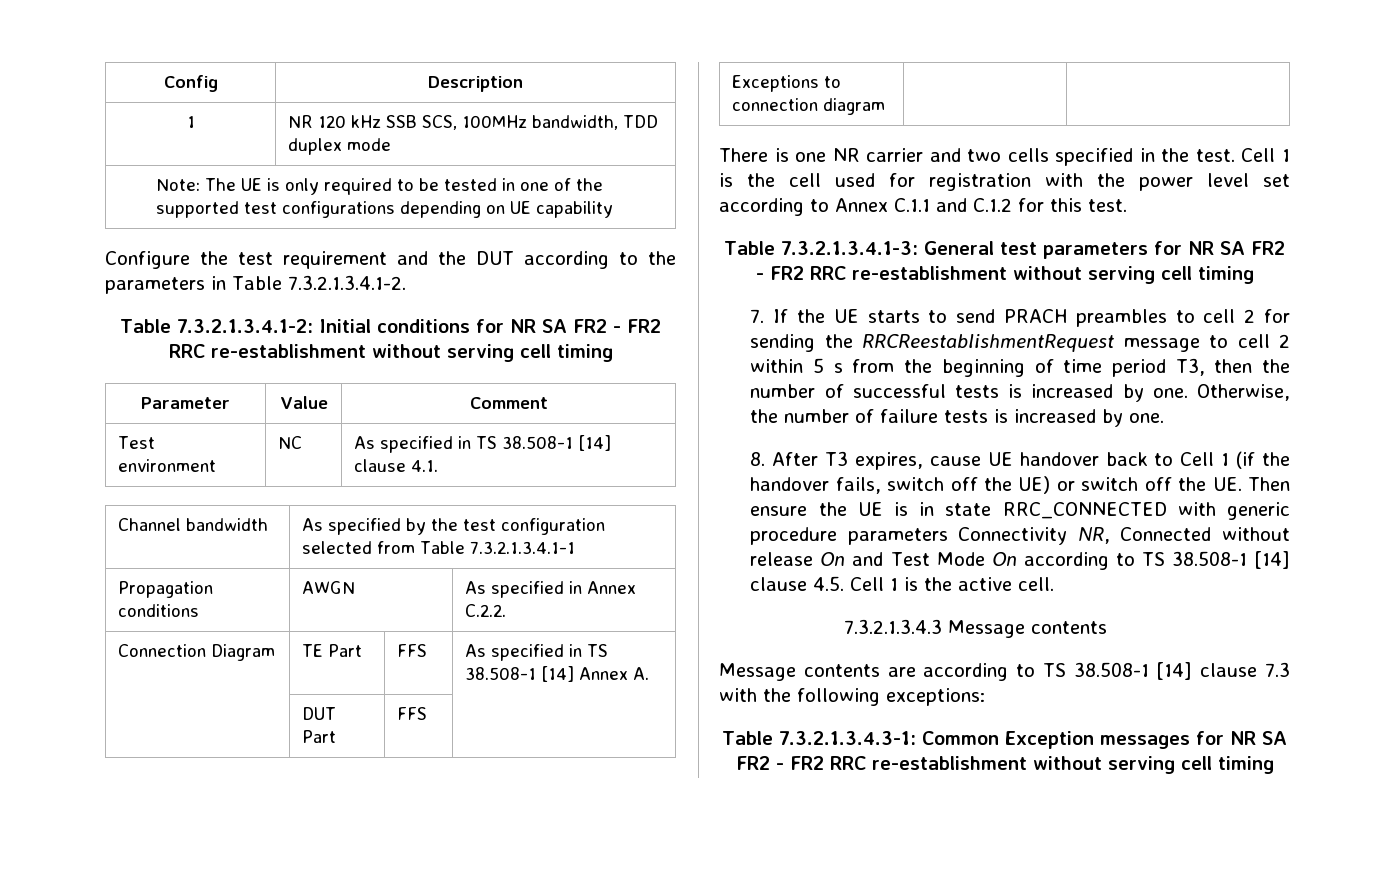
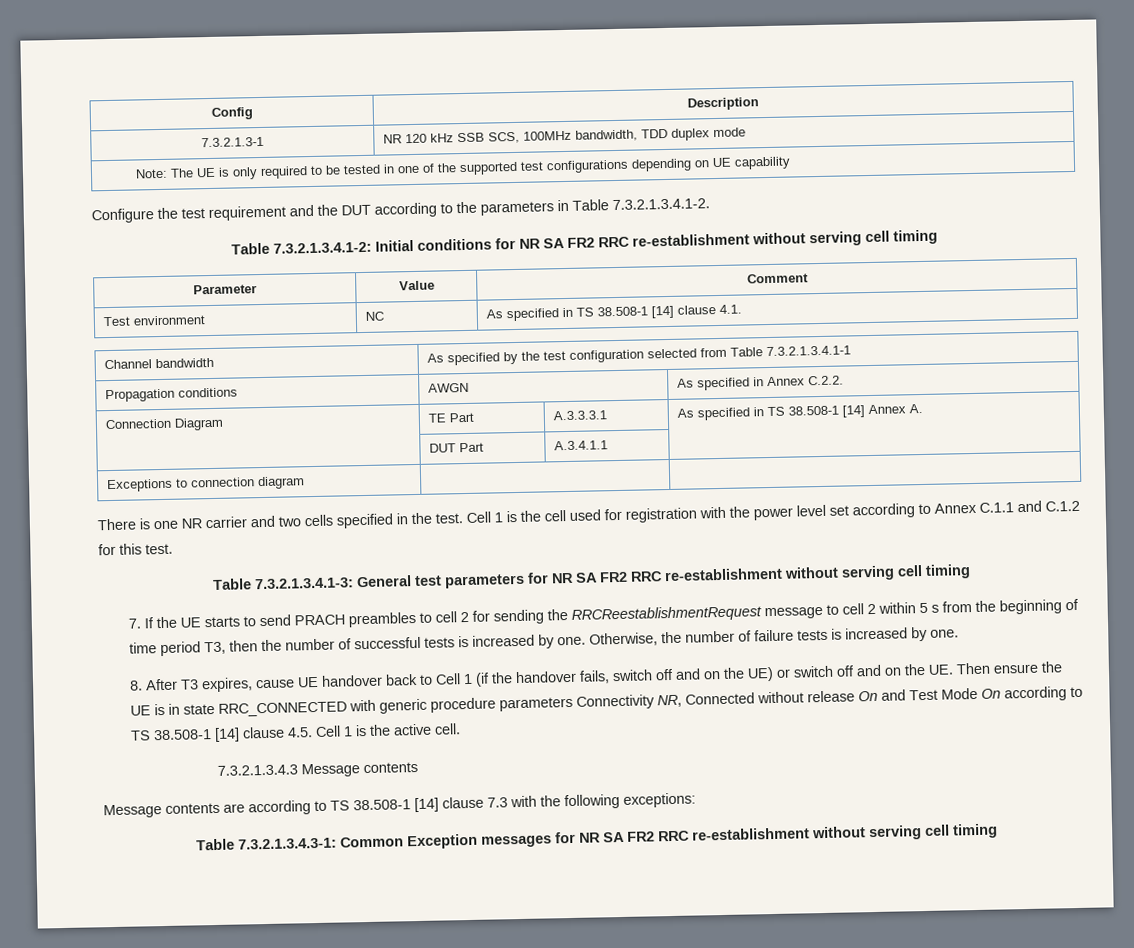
- 1 | NR 120 kHz SSB SCS, 100MHz bandwidth, TDD duplex mode
+ 7.3.2.1.3-1 | NR 120 kHz SSB SCS, 100MHz bandwidth, TDD duplex mode
- Table 7.3.2.1.3.4.1-2: Initial conditions for NR SA FR2 - FR2 RRC re-establishment without serving cell timing
+ Table 7.3.2.1.3.4.1-2: Initial conditions for NR SA FR2 RRC re-establishment without serving cell timing
- Connection Diagram | TE Part | FFS | As specified in TS 38.508-1 [14] Annex A.
+ Connection Diagram | TE Part | A.3.3.3.1 | As specified in TS 38.508-1 [14] Annex A.
- | DUT Part | FFS |
+ | DUT Part | A.3.4.1.1 |
- Table 7.3.2.1.3.4.1-3: General test parameters for NR SA FR2 - FR2 RRC re-establishment without serving cell timing
+ Table 7.3.2.1.3.4.1-3: General test parameters for NR SA FR2 RRC re-establishment without serving cell timing
- 8. After T3 expires, cause UE handover back to Cell 1 (if the handover fails, switch off the UE) or switch off the UE. Then ensure the UE is in state RRC_CONNECTED with generic procedure parameters Connectivity NR, Connected without release On and Test Mode On according to TS 38.508-1 [14] clause 4.5. Cell 1 is the active cell.
+ 8. After T3 expires, cause UE handover back to Cell 1 (if the handover fails, switch off and on the UE) or switch off and on the UE. Then ensure the UE is in state RRC_CONNECTED with generic procedure parameters Connectivity NR, Connected without release On and Test Mode On according to TS 38.508-1 [14] clause 4.5. Cell 1 is the active cell.
- Table 7.3.2.1.3.4.3-1: Common Exception messages for NR SA FR2 - FR2 RRC re-establishment without serving cell timing
+ Table 7.3.2.1.3.4.3-1: Common Exception messages for NR SA FR2 RRC re-establishment without serving cell timing

